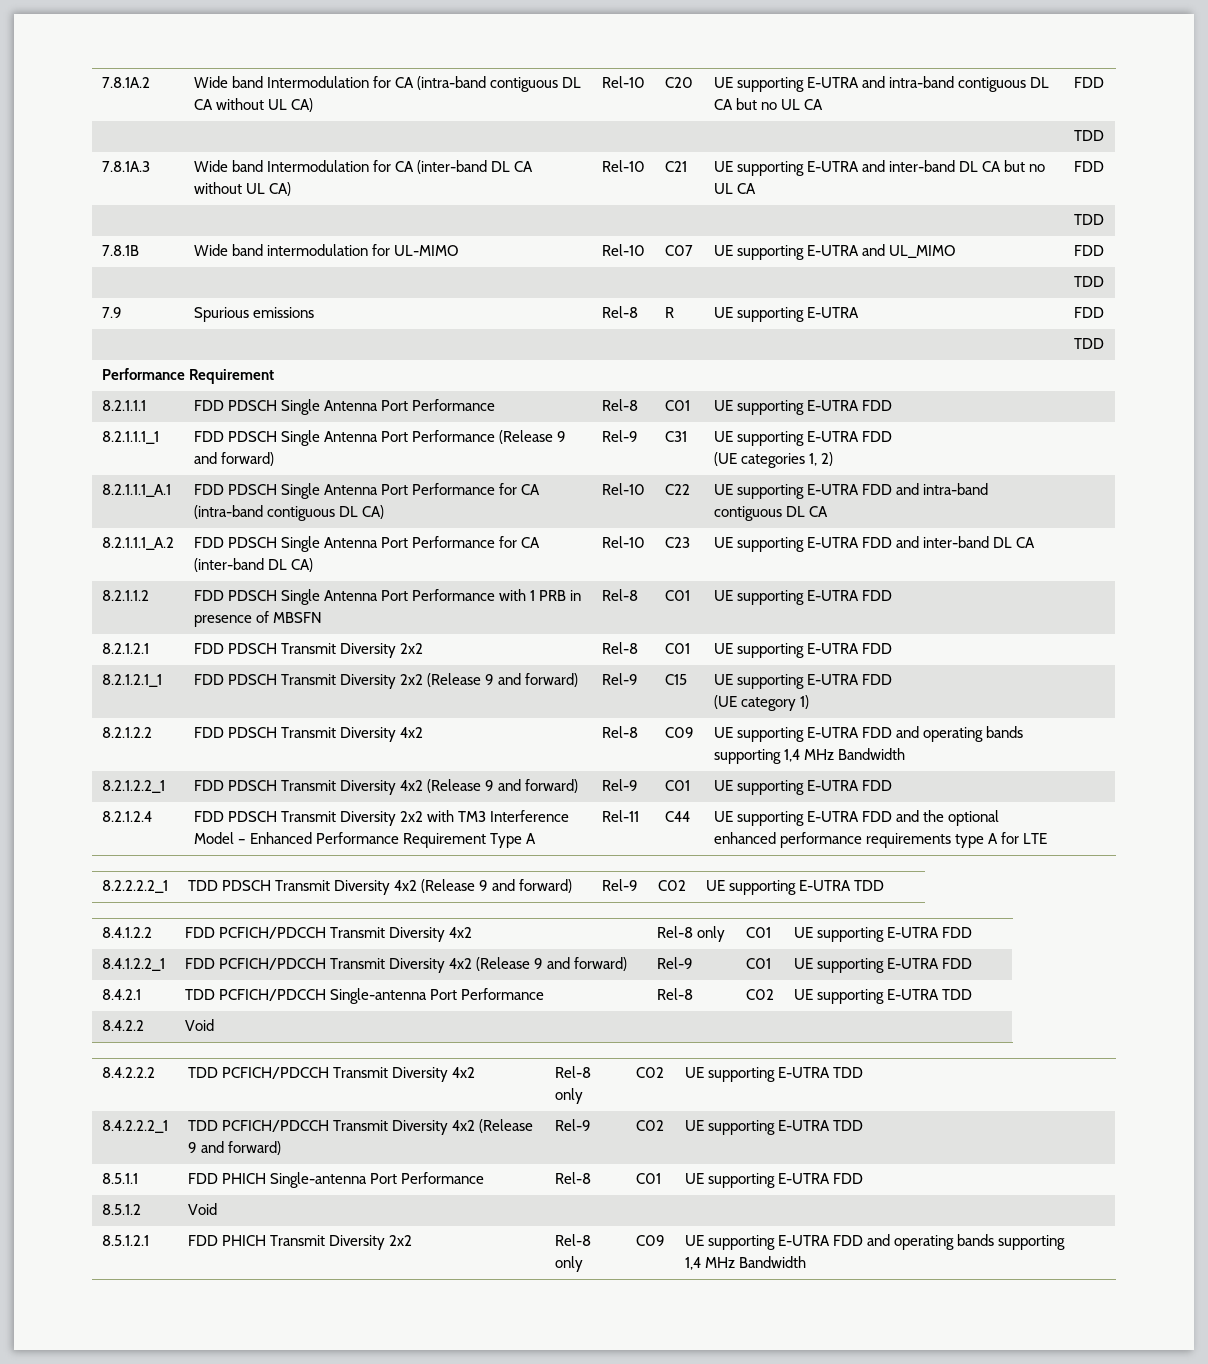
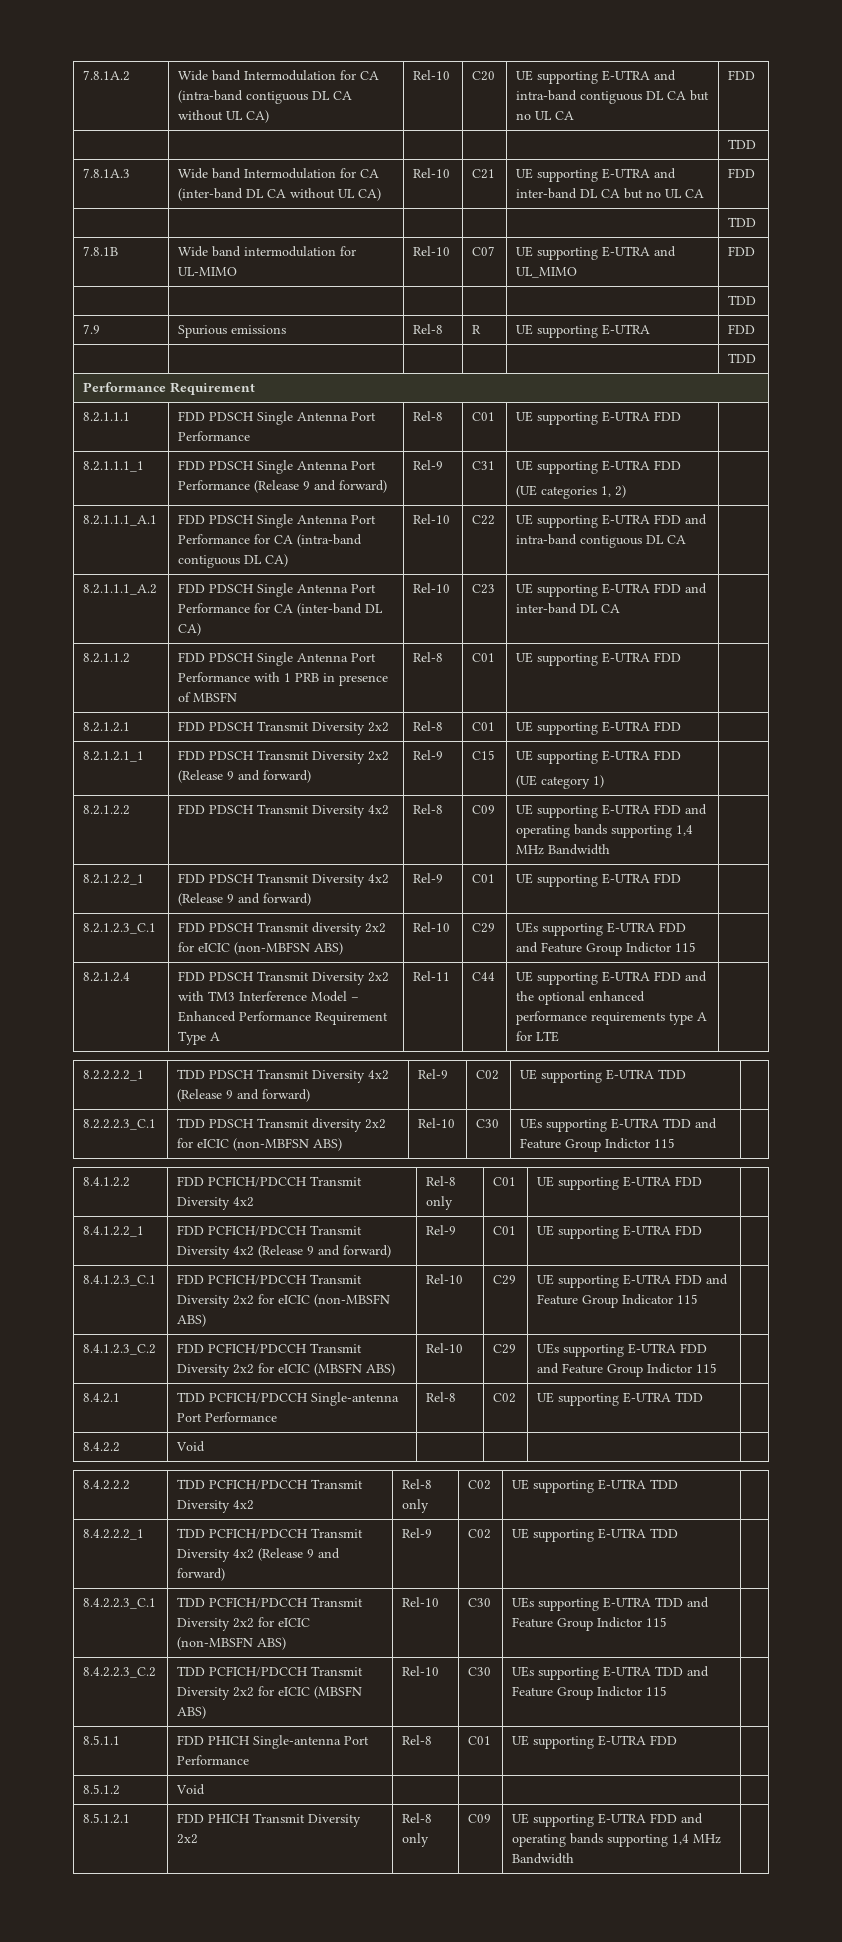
+ 8.2.1.2.3_C.1 | FDD PDSCH Transmit diversity 2x2 for eICIC (non-MBFSN ABS) | Rel-10 | C29 | UEs supporting E-UTRA FDD and Feature Group Indictor 115 |
+ 8.2.2.2.3_C.1 | TDD PDSCH Transmit diversity 2x2 for eICIC (non-MBFSN ABS) | Rel-10 | C30 | UEs supporting E-UTRA TDD and Feature Group Indictor 115 |
+ 8.4.1.2.3_C.1 | FDD PCFICH/PDCCH Transmit Diversity 2x2 for eICIC (non-MBSFN ABS) | Rel-10 | C29 | UE supporting E-UTRA FDD and Feature Group Indicator 115 |
+ 8.4.1.2.3_C.2 | FDD PCFICH/PDCCH Transmit Diversity 2x2 for eICIC (MBSFN ABS) | Rel-10 | C29 | UEs supporting E-UTRA FDD and Feature Group Indictor 115 |
+ 8.4.2.2.3_C.1 | TDD PCFICH/PDCCH Transmit Diversity 2x2 for eICIC (non-MBSFN ABS) | Rel-10 | C30 | UEs supporting E-UTRA TDD and Feature Group Indictor 115 |
+ 8.4.2.2.3_C.2 | TDD PCFICH/PDCCH Transmit Diversity 2x2 for eICIC (MBSFN ABS) | Rel-10 | C30 | UEs supporting E-UTRA TDD and Feature Group Indictor 115 |

